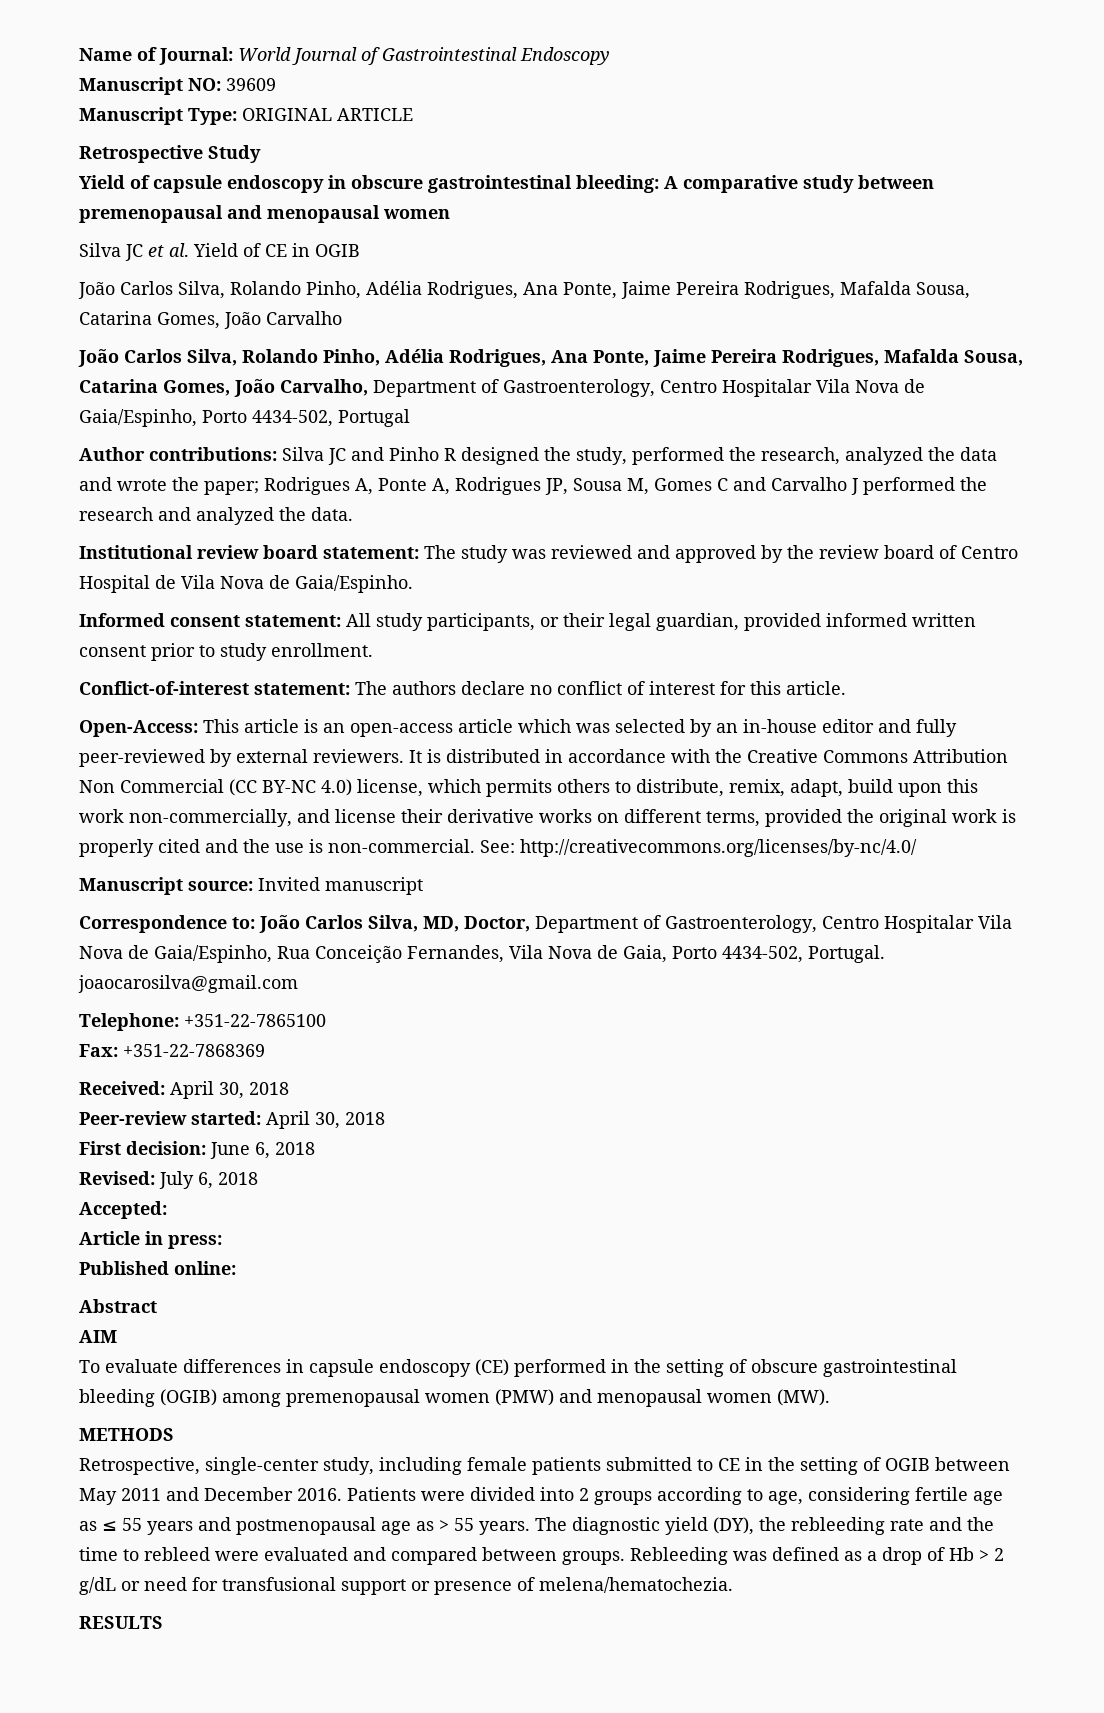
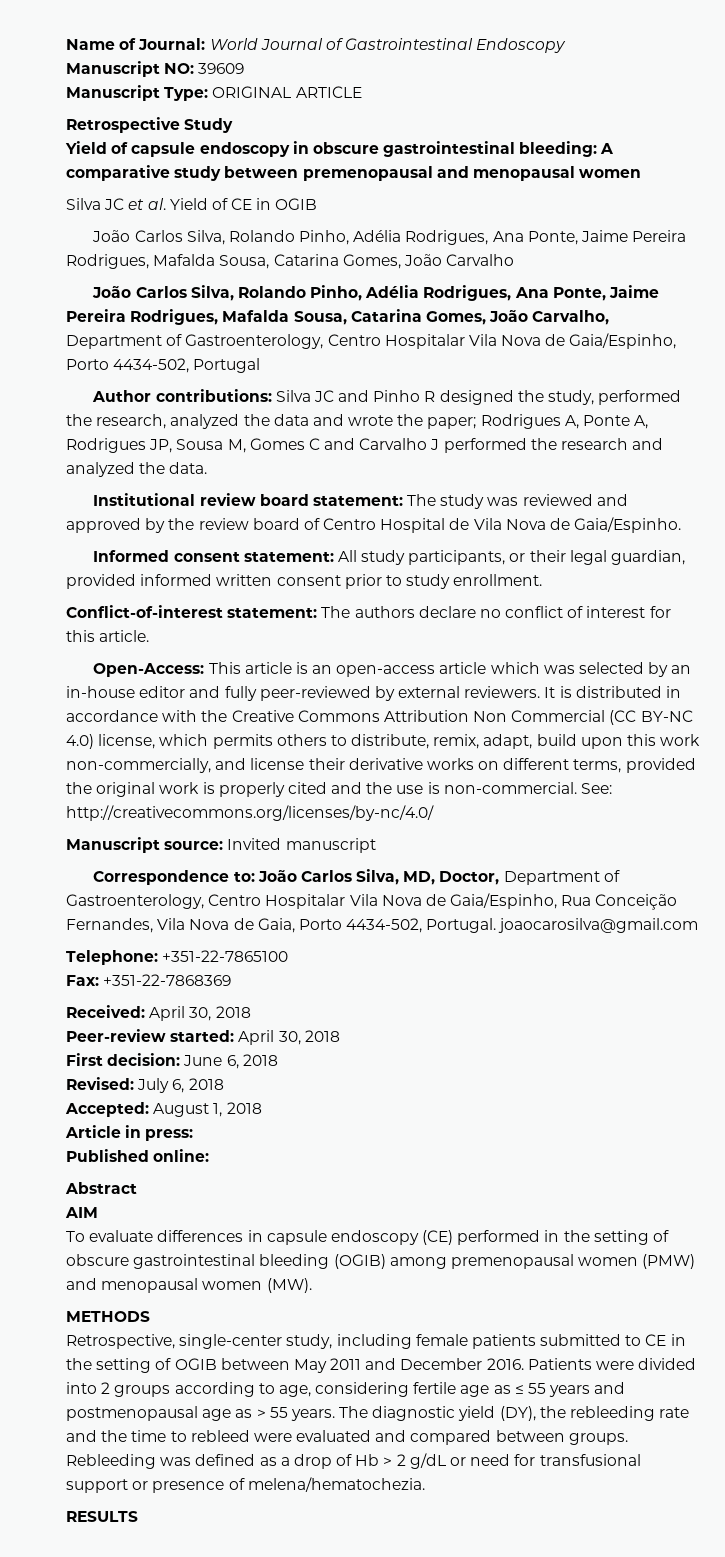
- Accepted:
+ Accepted: August 1, 2018

